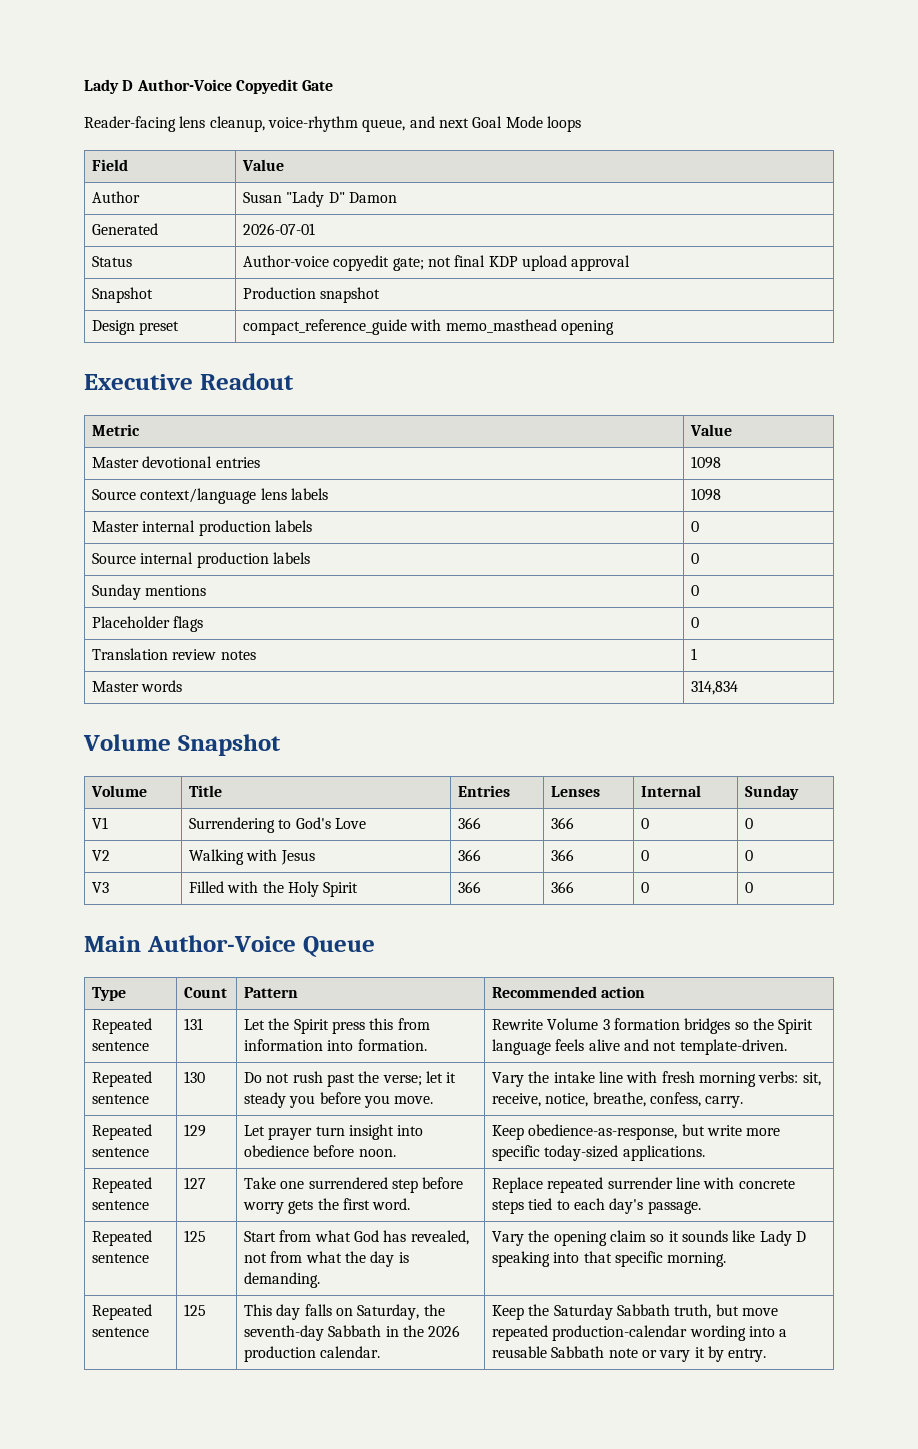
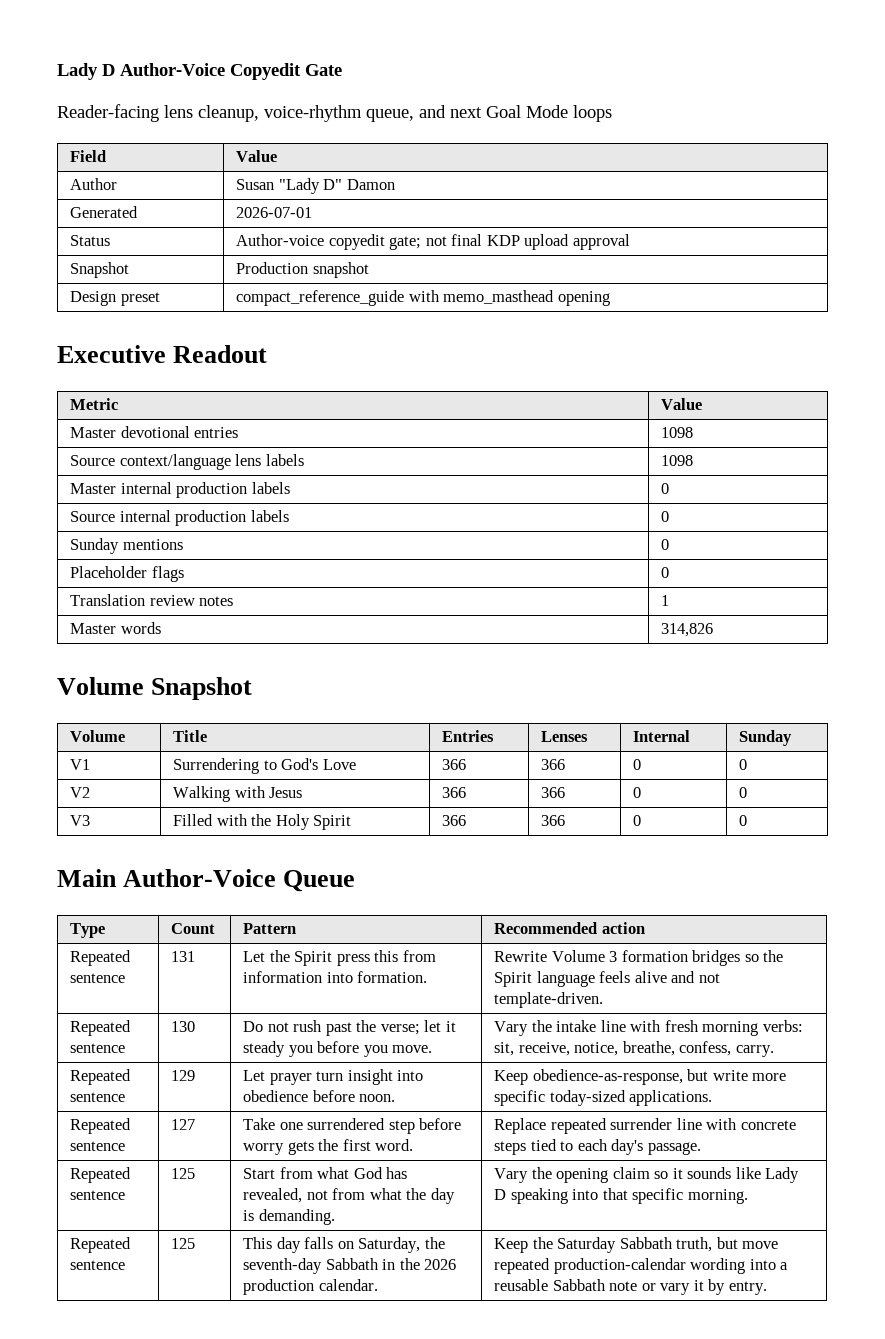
- Master words | 314,834
+ Master words | 314,826

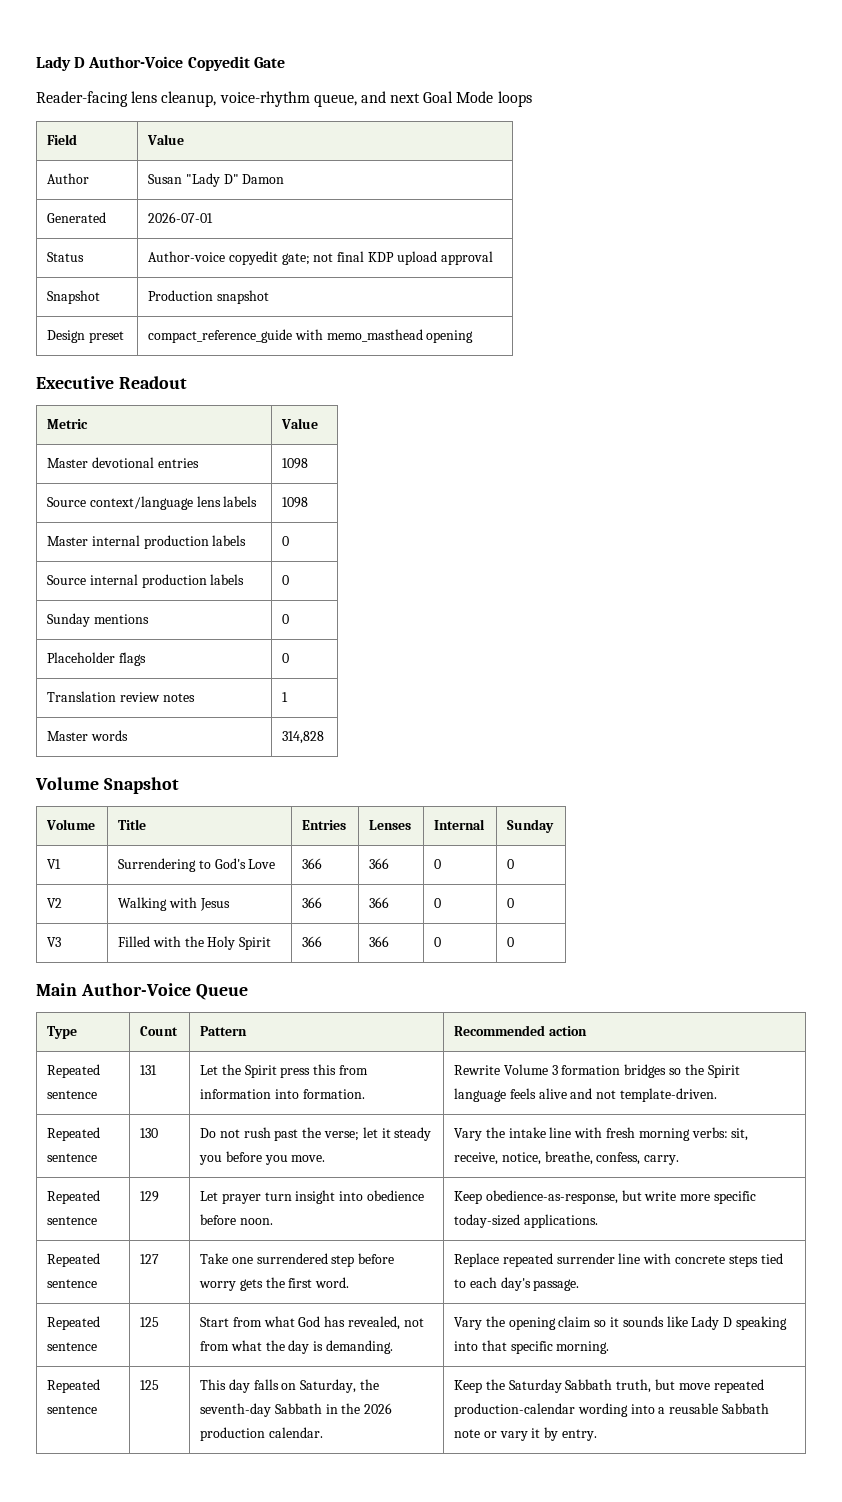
- Master words | 314,826
+ Master words | 314,828

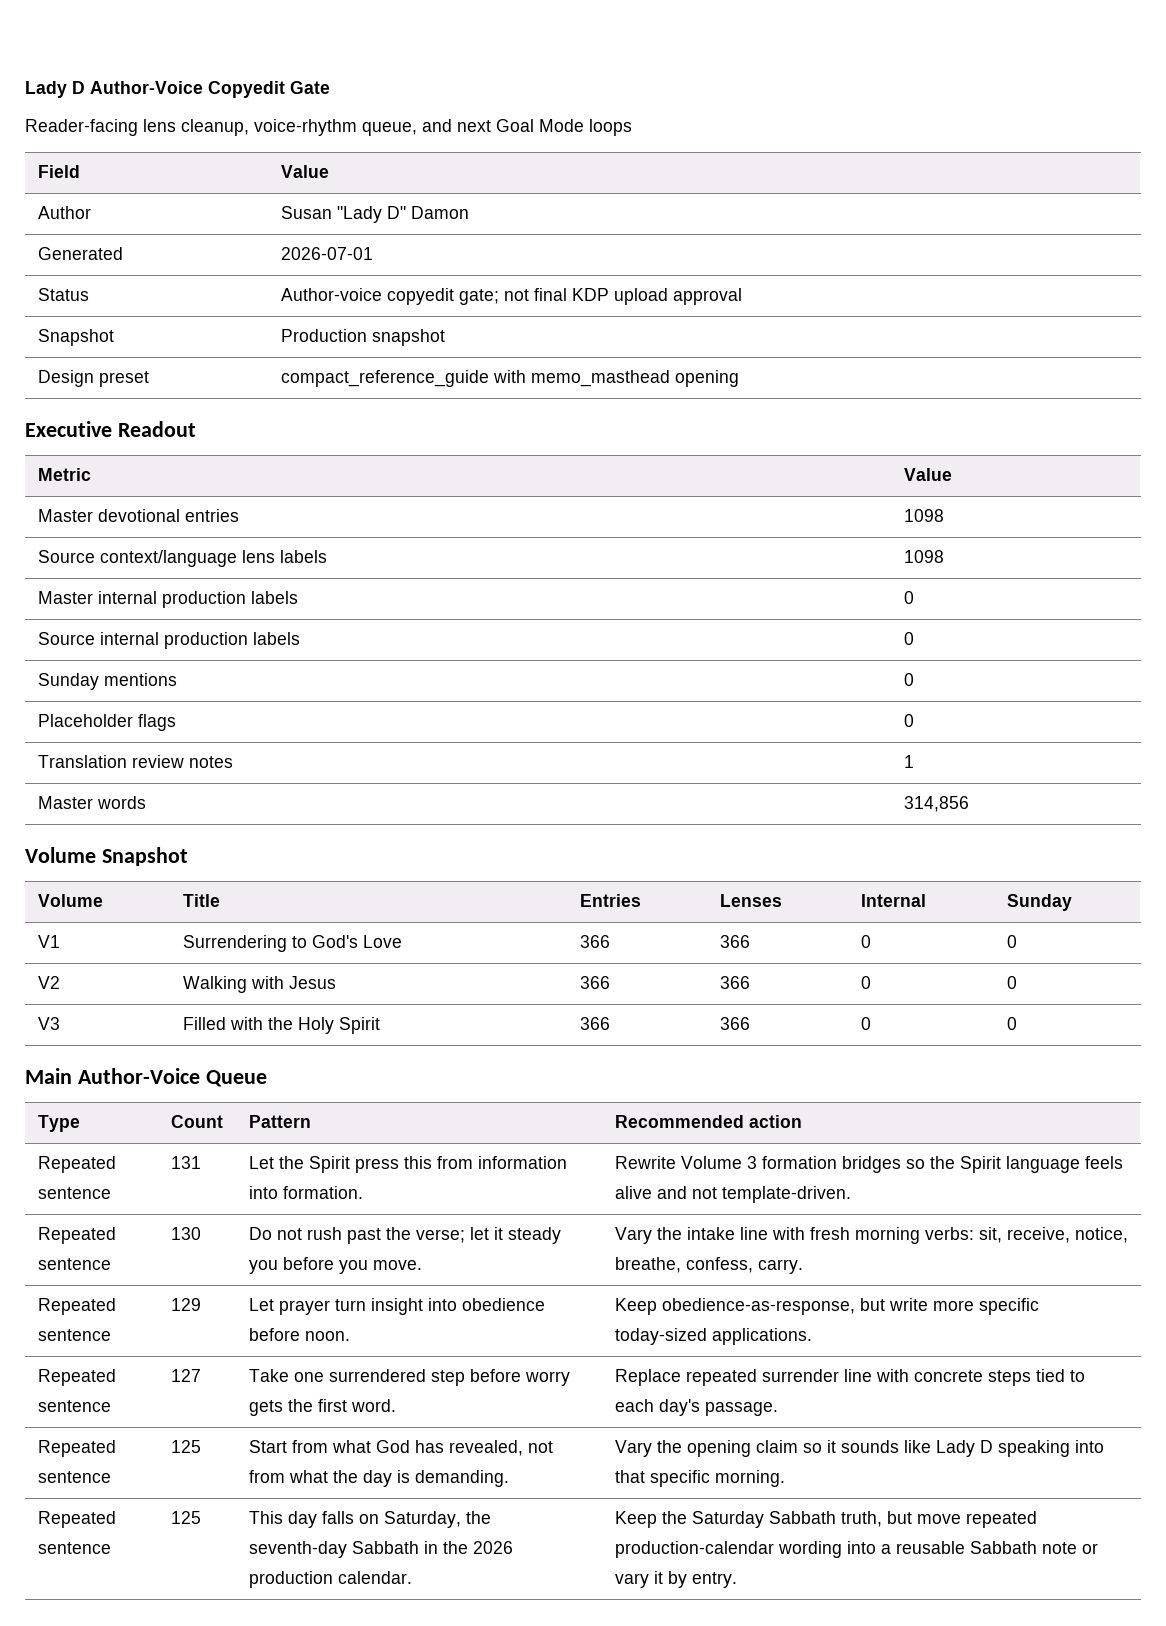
- Master words | 314,828
+ Master words | 314,856

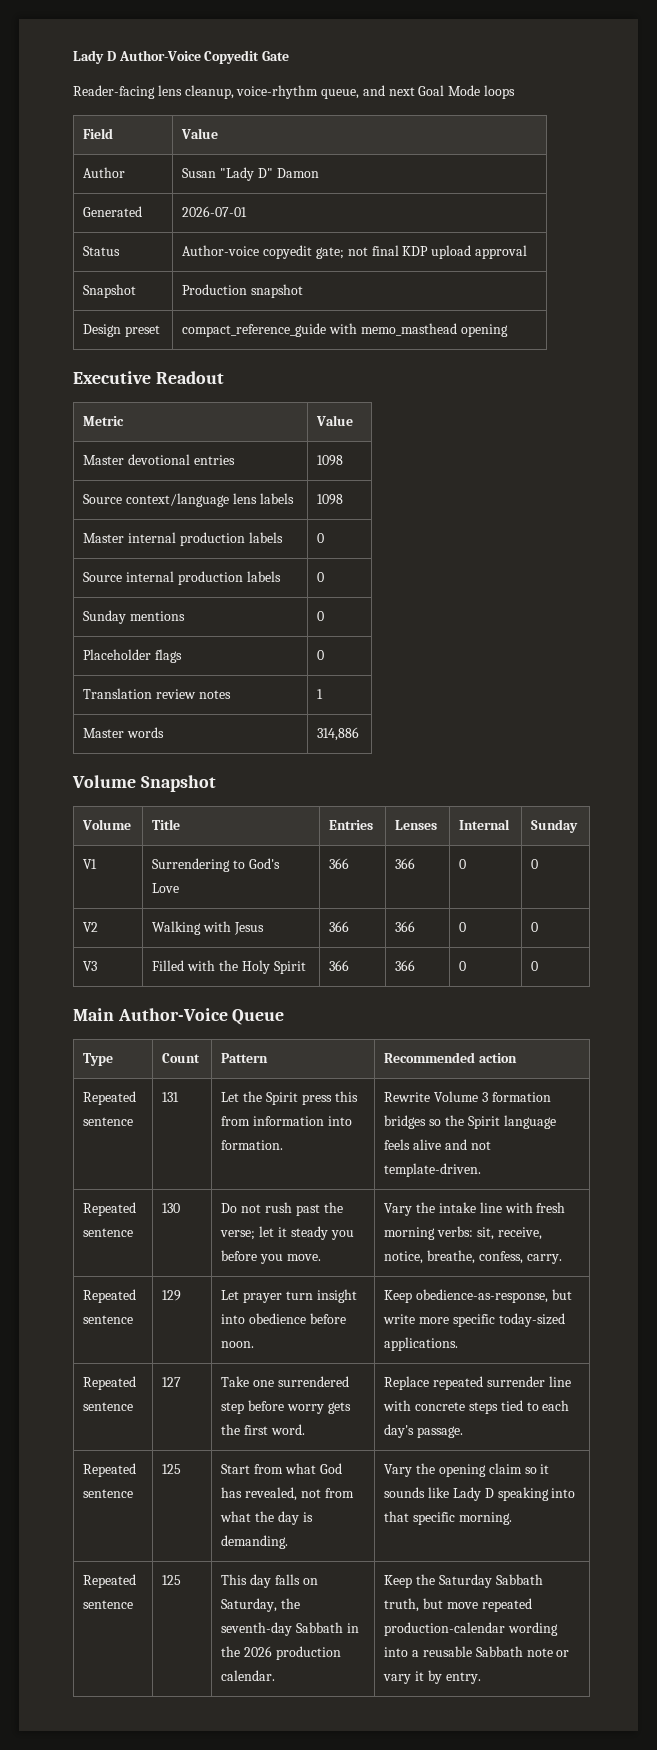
- Master words | 314,856
+ Master words | 314,886

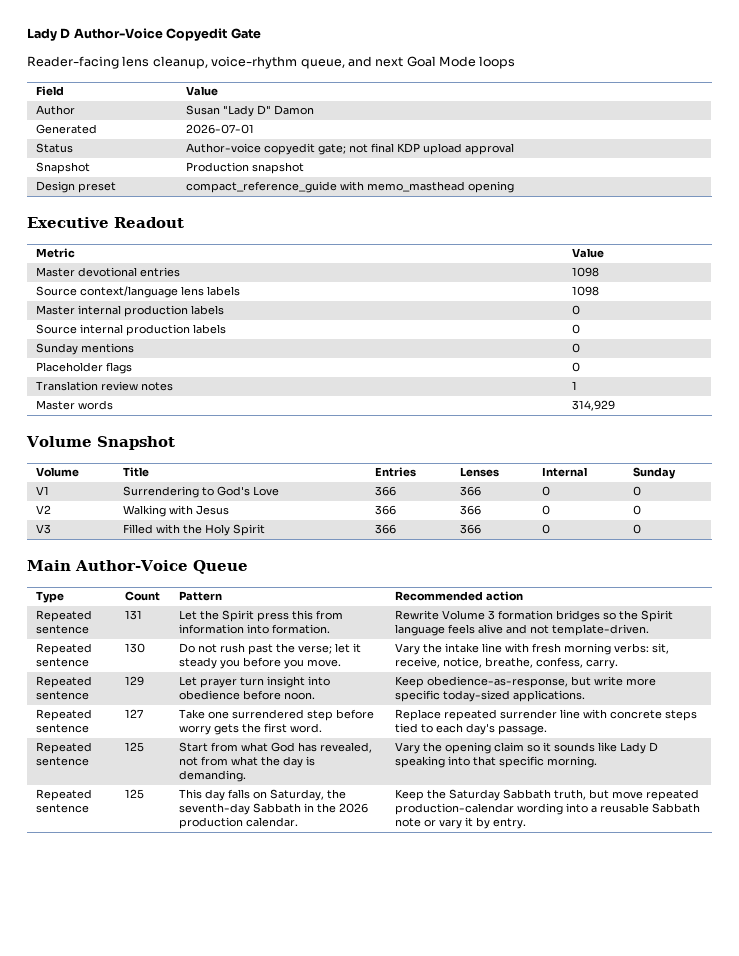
- Master words | 314,886
+ Master words | 314,929

